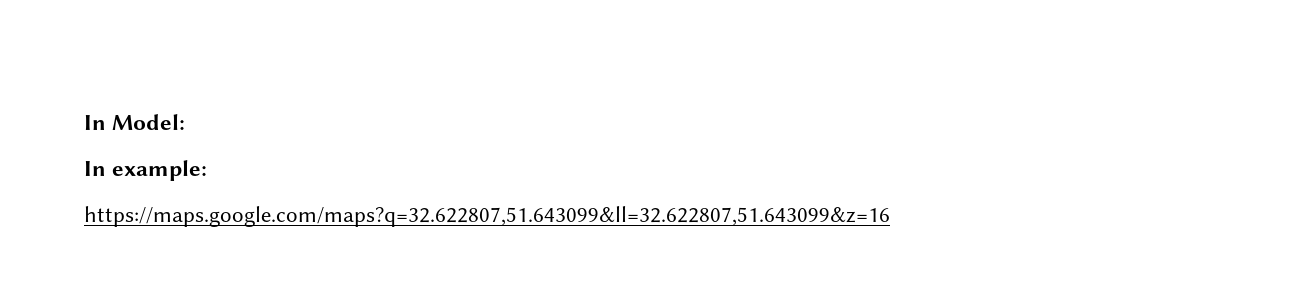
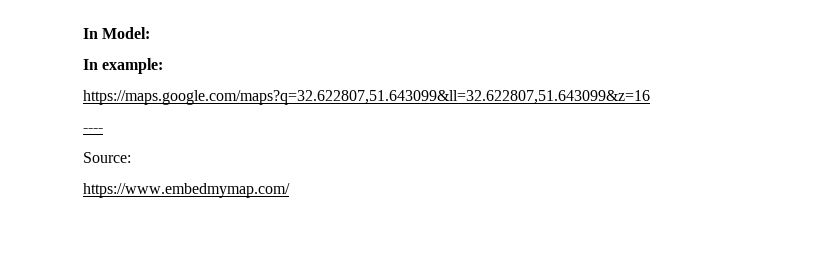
+ ----
+ Source:
+ https://www.embedmymap.com/

